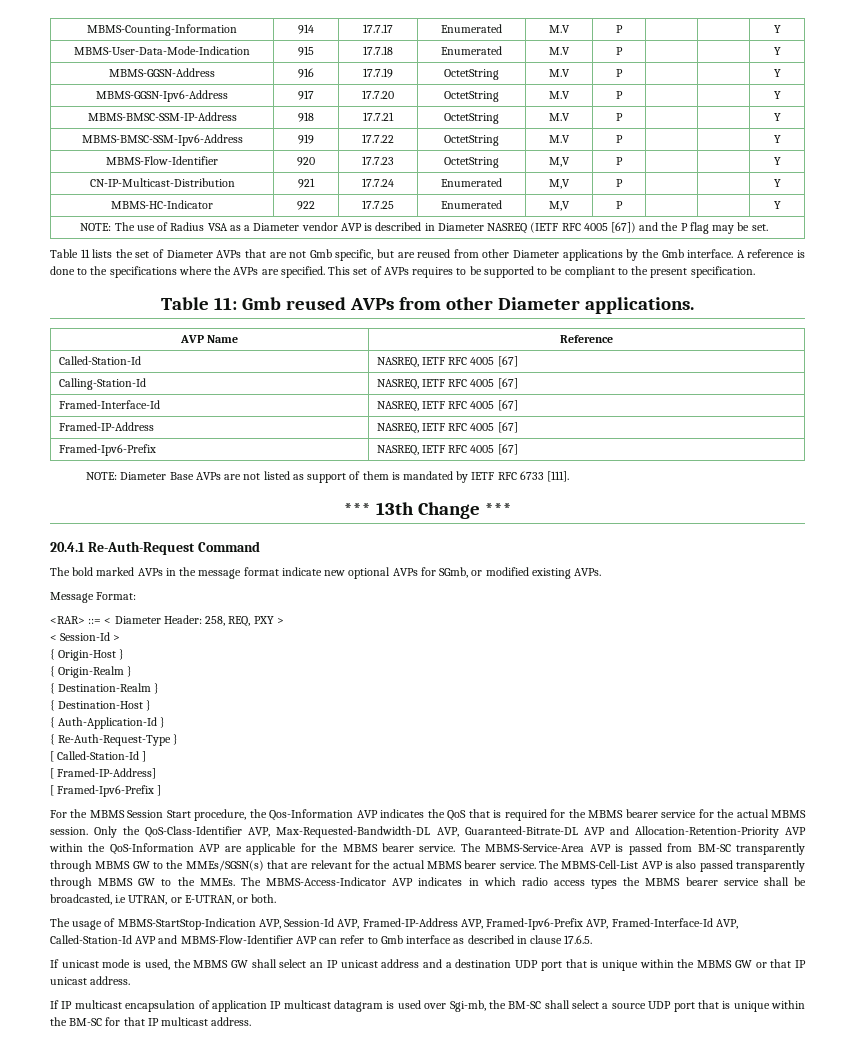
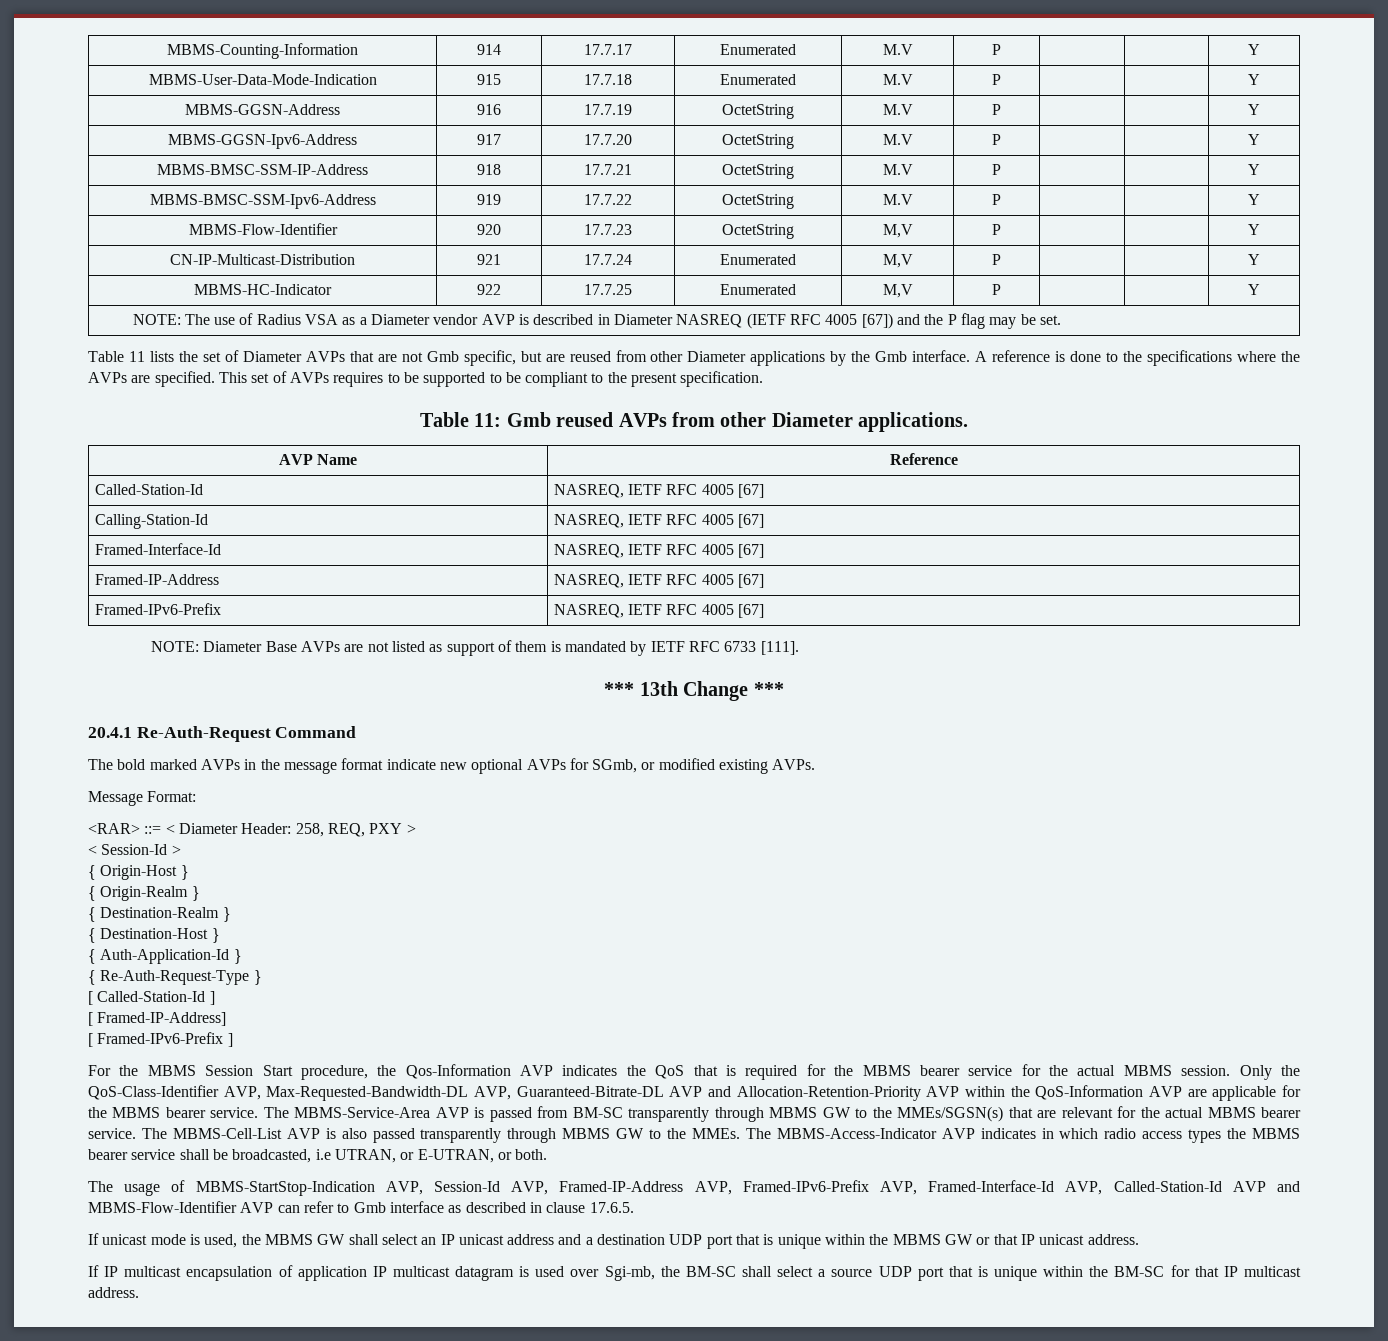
- Framed-Ipv6-Prefix | NASREQ, IETF RFC 4005 [67]
+ Framed-IPv6-Prefix | NASREQ, IETF RFC 4005 [67]
- [ Framed-Ipv6-Prefix ]
+ [ Framed-IPv6-Prefix ]
- The usage of MBMS-StartStop-Indication AVP, Session-Id AVP, Framed-IP-Address AVP, Framed-Ipv6-Prefix AVP, Framed-Interface-Id AVP, Called-Station-Id AVP and MBMS-Flow-Identifier AVP can refer to Gmb interface as described in clause 17.6.5.
+ The usage of MBMS-StartStop-Indication AVP, Session-Id AVP, Framed-IP-Address AVP, Framed-IPv6-Prefix AVP, Framed-Interface-Id AVP, Called-Station-Id AVP and MBMS-Flow-Identifier AVP can refer to Gmb interface as described in clause 17.6.5.

